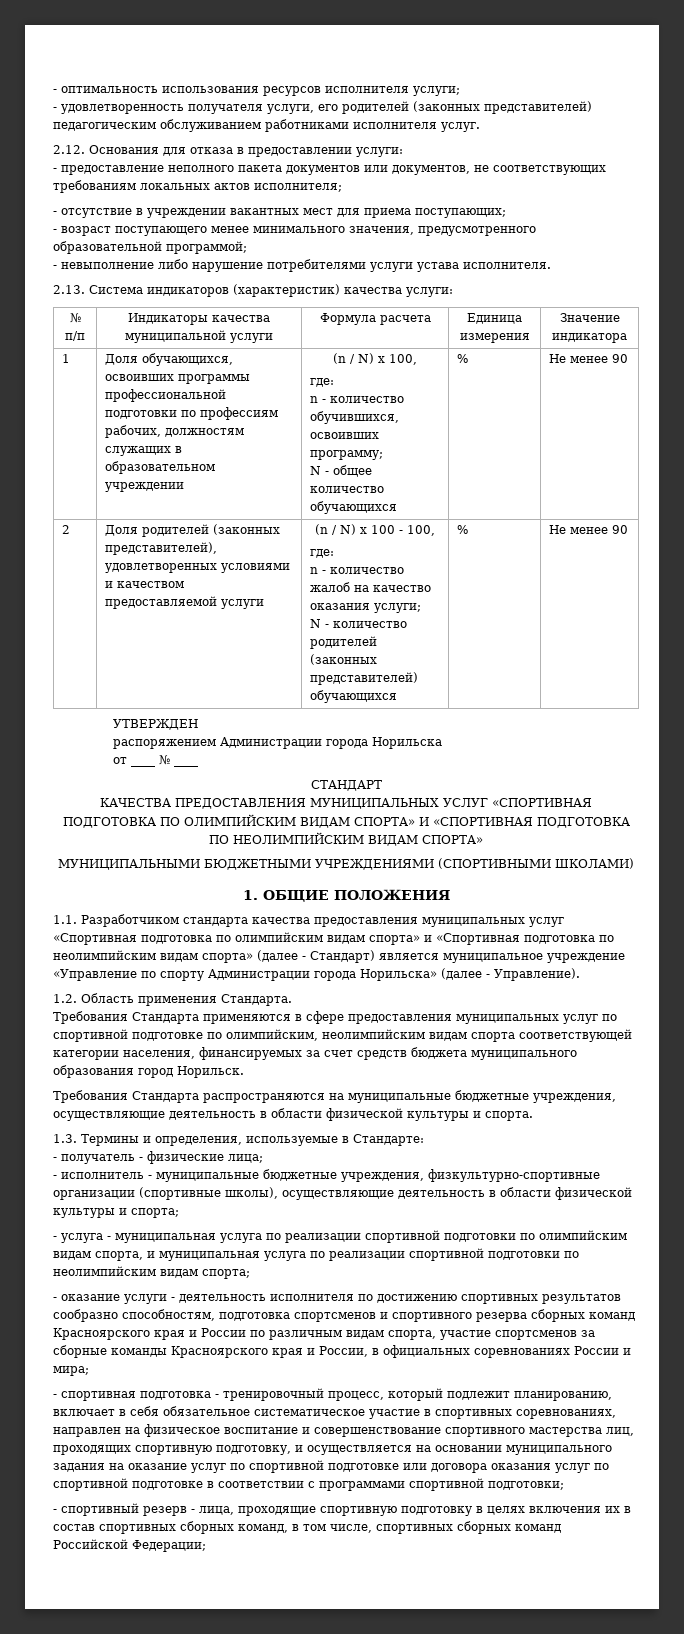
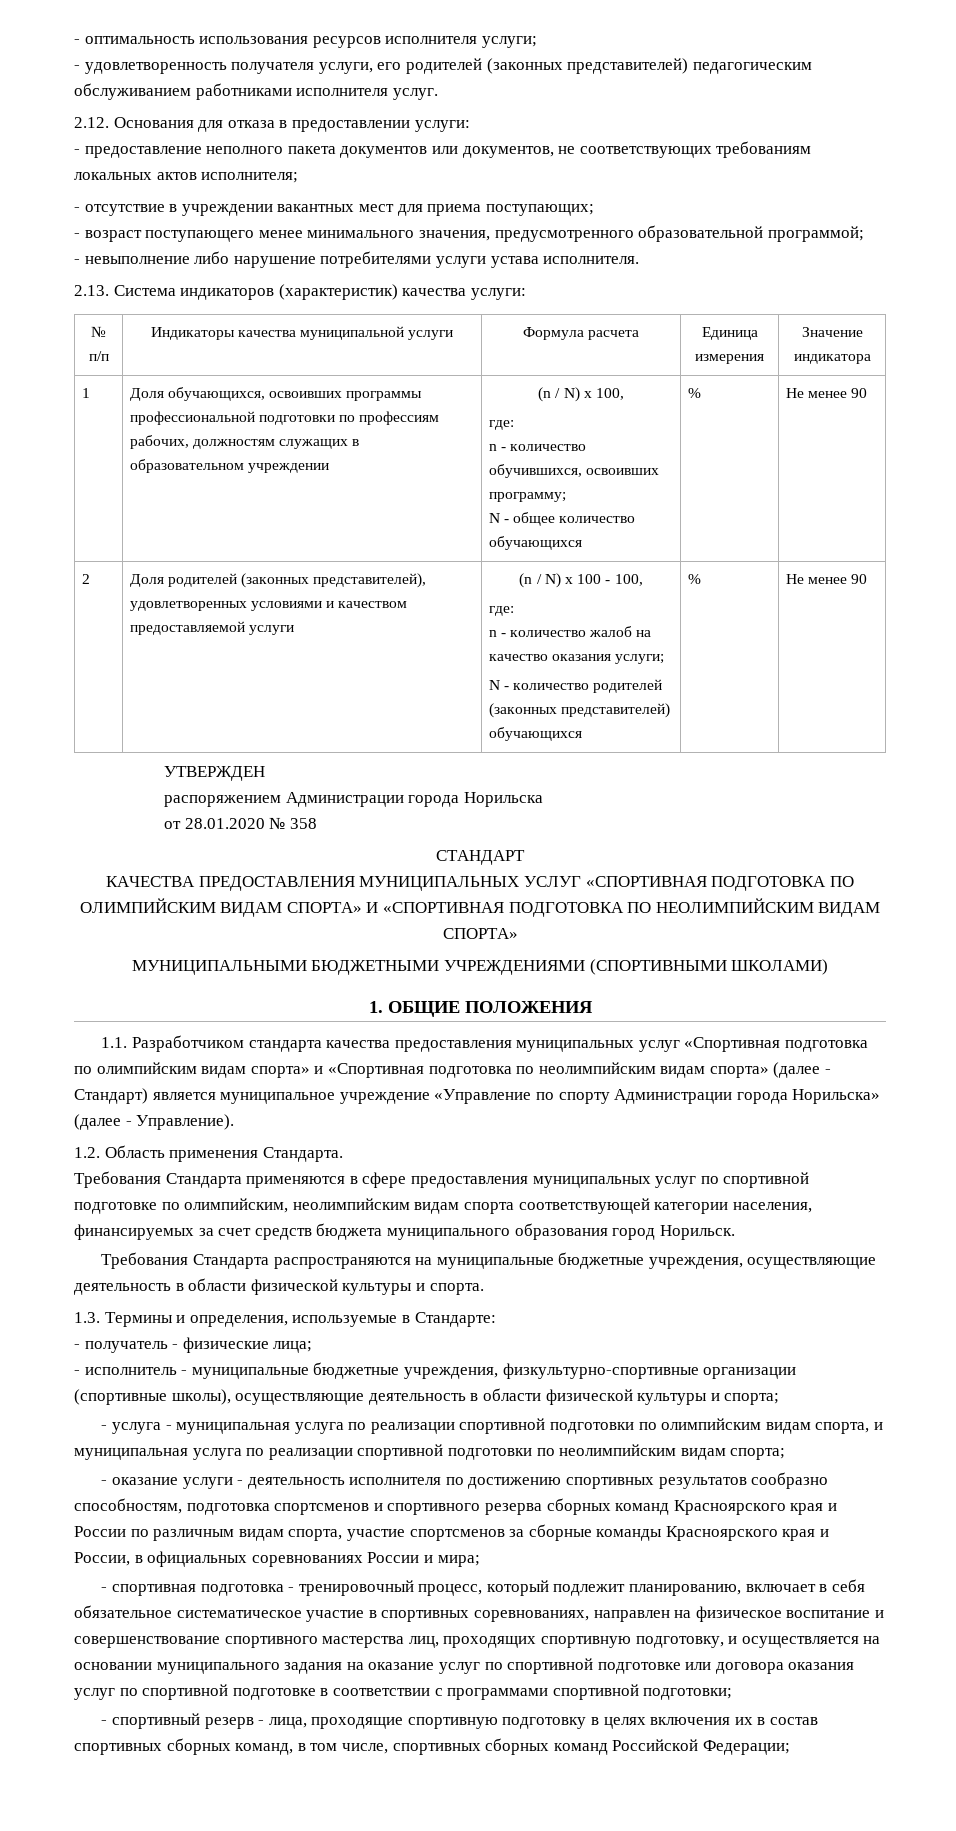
- от ____ № ____
+ от 28.01.2020 № 358

